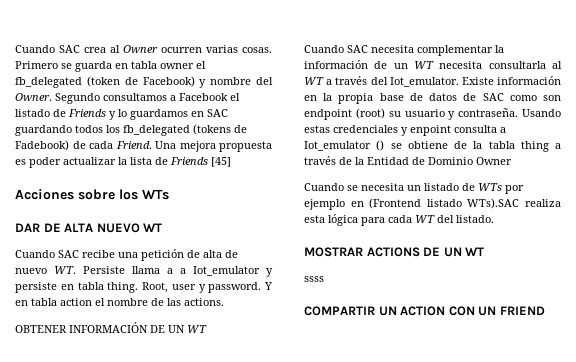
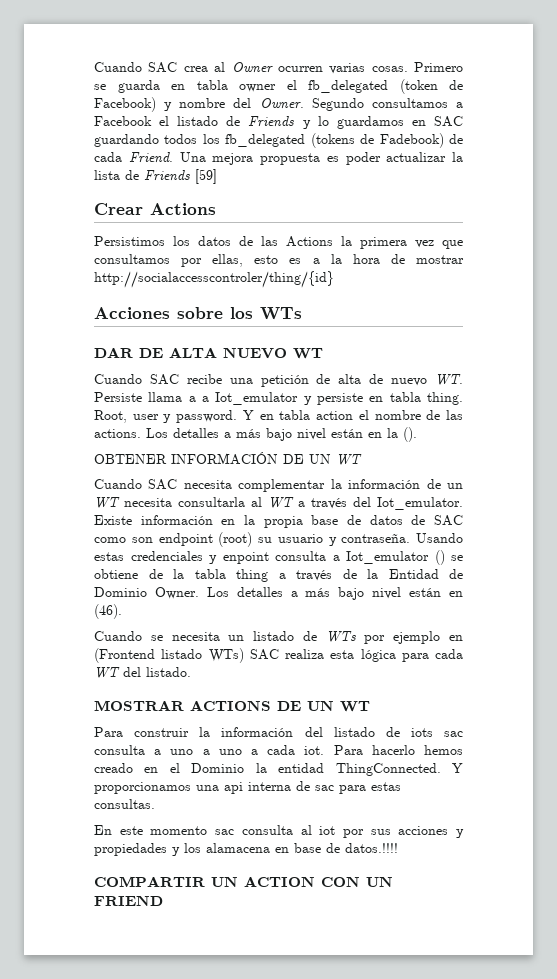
- Una mejora propuesta es poder actualizar la lista de Friends [45]
+ Una mejora propuesta es poder actualizar la lista de Friends [59]
+ Crear Actions
+ Persistimos los datos de las Actions la primera vez que consultamos por ellas, esto es a la hora de mostrar http://socialaccesscontroler/thing/{id}
+ Los detalles a más bajo nivel están en la ().
- Usando estas credenciales y enpoint consulta a Iot_emulator () se obtiene de la tabla thing a través de la Entidad de Dominio Owner
+ Usando estas credenciales y enpoint consulta a Iot_emulator () se obtiene de la tabla thing a través de la Entidad de Dominio Owner. Los detalles a más bajo nivel están en (46).
- Cuando se necesita un listado de WTs por ejemplo en (Frontend listado WTs).SAC realiza esta lógica para cada WT del listado.
+ Cuando se necesita un listado de WTs por ejemplo en (Frontend listado WTs) SAC realiza esta lógica para cada WT del listado.
- ssss
+ Para construir la información del listado de iots sac consulta a uno a uno a cada iot. Para hacerlo hemos creado en el Dominio la entidad ThingConnected. Y proporcionamos una api interna de sac para estas consultas.
+ En este momento sac consulta al iot por sus acciones y propiedades y los alamacena en base de datos.!!!!

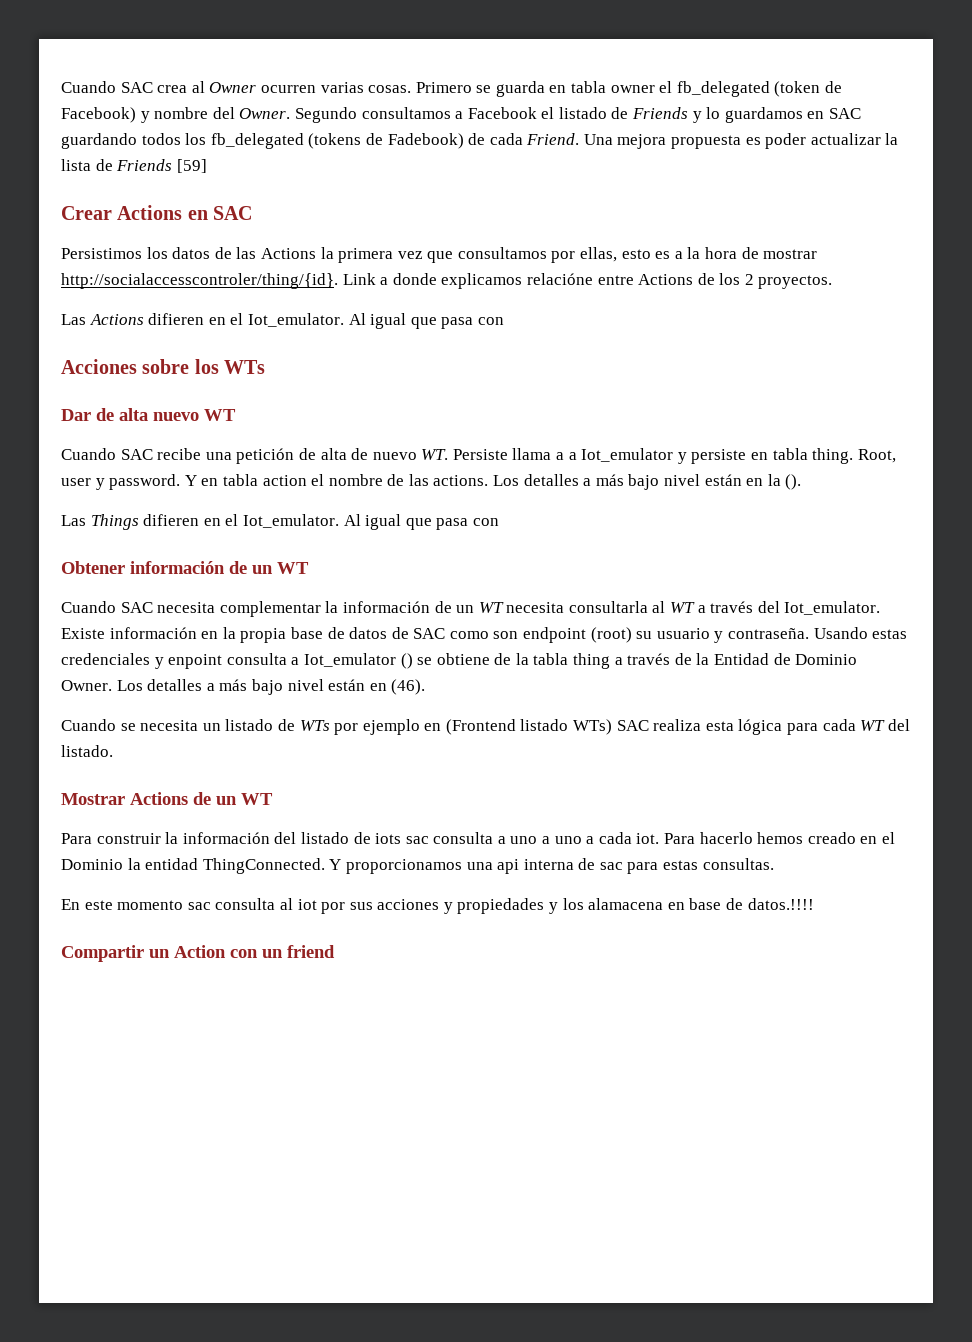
- Crear Actions
+ Crear Actions en SAC
- Persistimos los datos de las Actions la primera vez que consultamos por ellas, esto es a la hora de mostrar http://socialaccesscontroler/thing/{id}
+ Persistimos los datos de las Actions la primera vez que consultamos por ellas, esto es a la hora de mostrar http://socialaccesscontroler/thing/{id}. Link a donde explicamos relacióne entre Actions de los 2 proyectos.
+ Las Actions difieren en el Iot_emulator. Al igual que pasa con
- DAR DE ALTA NUEVO WT
+ Dar de alta nuevo WT
- OBTENER INFORMACIÓN DE UN WT
+ Las Things difieren en el Iot_emulator. Al igual que pasa con
+ Obtener información de un WT
- MOSTRAR ACTIONS DE UN WT
+ Mostrar Actions de un WT
- COMPARTIR UN ACTION CON UN FRIEND
+ Compartir un Action con un friend

